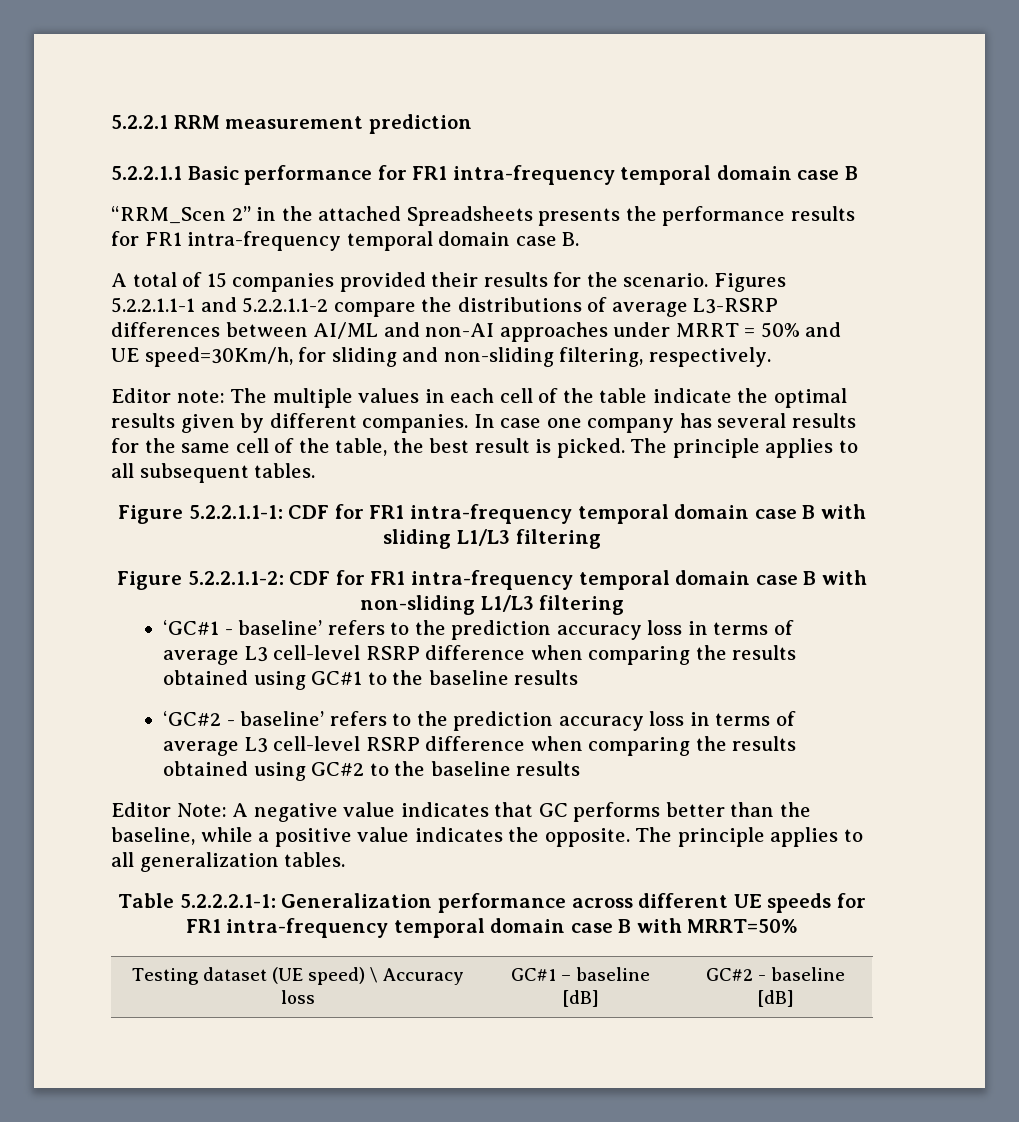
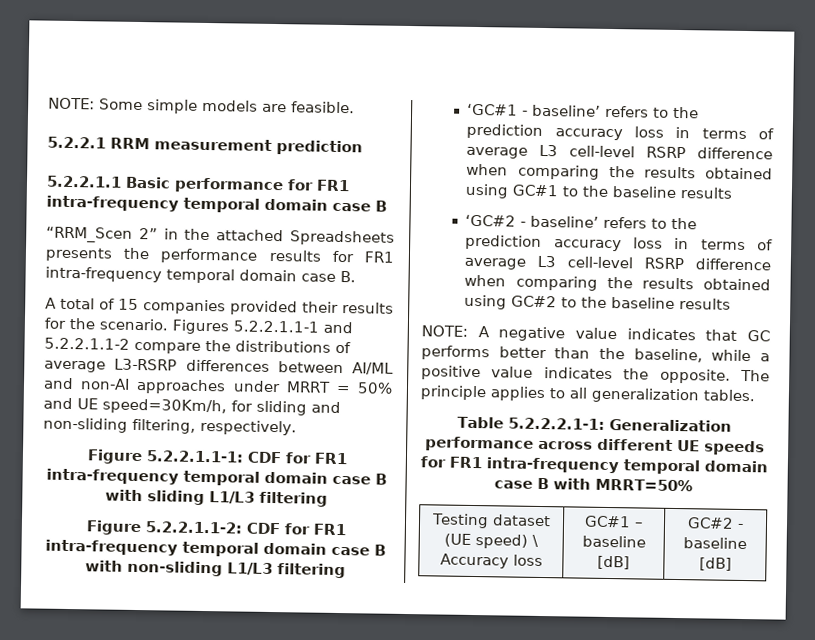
+ NOTE: Some simple models are feasible.
- Editor note: The multiple values in each cell of the table indicate the optimal results given by different companies. In case one company has several results for the same cell of the table, the best result is picked. The principle applies to all subsequent tables.
- Editor Note: A negative value indicates that GC performs better than the baseline, while a positive value indicates the opposite.
+ NOTE: A negative value indicates that GC performs better than the baseline, while a positive value indicates the opposite.

